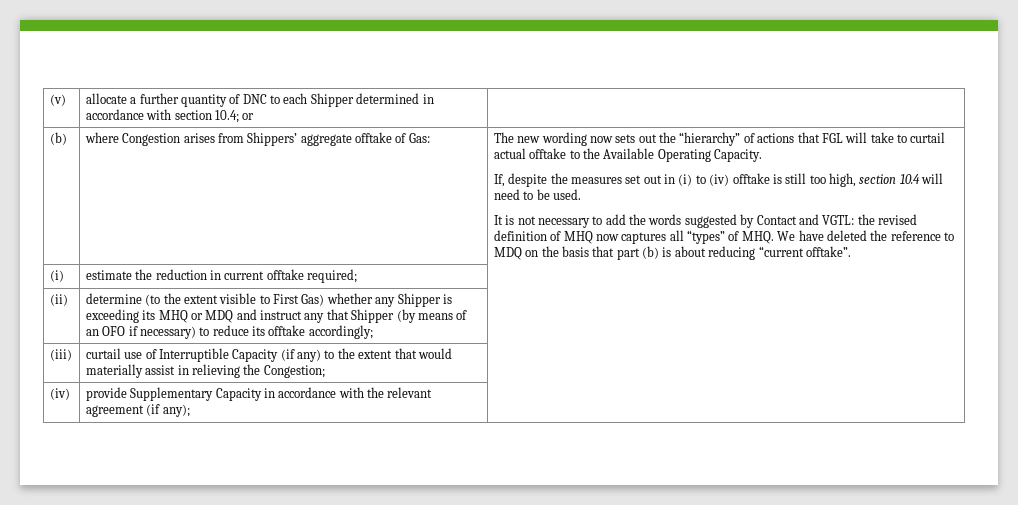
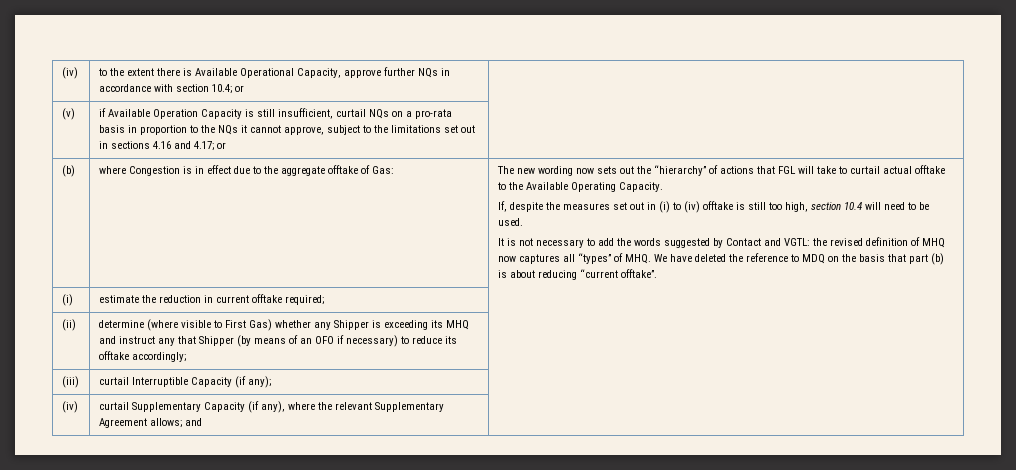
- (v) | allocate a further quantity of DNC to each Shipper determined in accordance with section 10.4; or |
+ (iv) | to the extent there is Available Operational Capacity, approve further NQs in accordance with section 10.4; or |
- (b) | where Congestion arises from Shippers’ aggregate offtake of Gas:
+ (v) | if Available Operation Capacity is still insufficient, curtail NQs on a pro-rata basis in proportion to the NQs it cannot approve, subject to the limitations set out in sections 4.16 and 4.17; or |
+ (b) | where Congestion is in effect due to the aggregate offtake of Gas:
- (ii) | determine (to the extent visible to First Gas) whether any Shipper is exceeding its MHQ or MDQ and instruct any that Shipper (by means of an OFO if necessary) to reduce its offtake accordingly; |
+ (ii) | determine (where visible to First Gas) whether any Shipper is exceeding its MHQ and instruct any that Shipper (by means of an OFO if necessary) to reduce its offtake accordingly; |
- (iii) | curtail use of Interruptible Capacity (if any) to the extent that would materially assist in relieving the Congestion; |
- (iv) | provide Supplementary Capacity in accordance with the relevant agreement (if any); |
+ (iii) | curtail Interruptible Capacity (if any); |
+ (iv) | curtail Supplementary Capacity (if any), where the relevant Supplementary Agreement allows; and |

